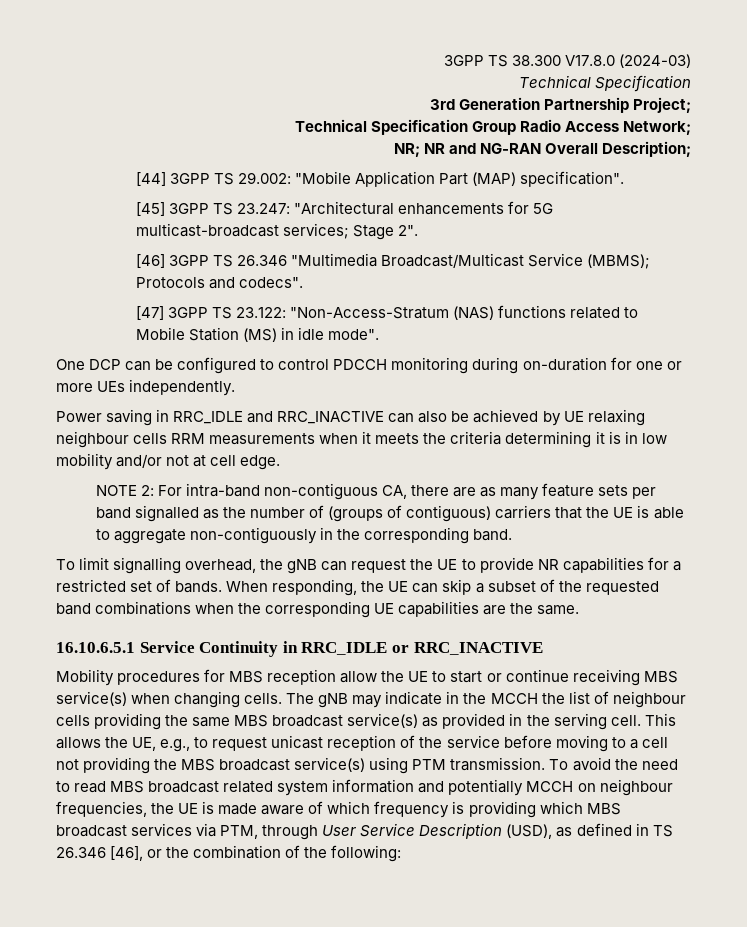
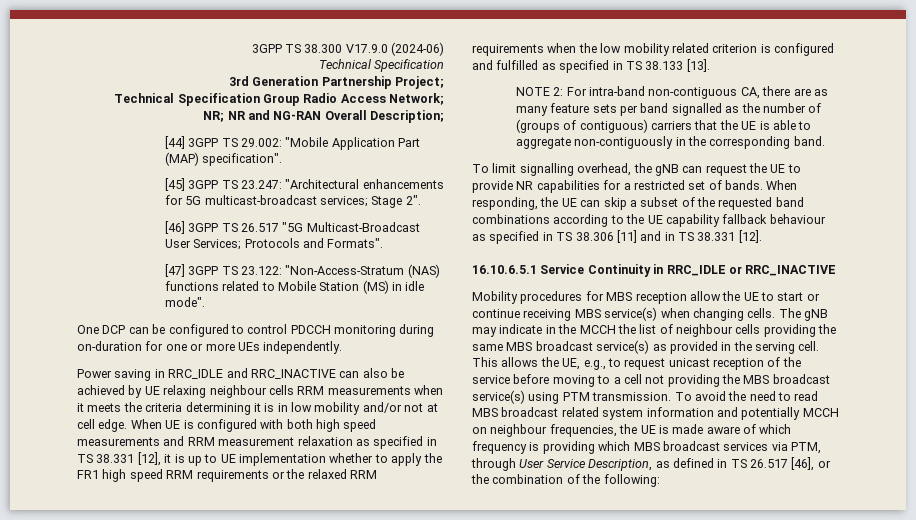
- 3GPP TS 38.300 V17.8.0 (2024-03)
+ 3GPP TS 38.300 V17.9.0 (2024-06)
- [46] 3GPP TS 26.346 "Multimedia Broadcast/Multicast Service (MBMS); Protocols and codecs".
+ [46] 3GPP TS 26.517 "5G Multicast-Broadcast User Services; Protocols and Formats".
+ When UE is configured with both high speed measurements and RRM measurement relaxation as specified in TS 38.331 [12], it is up to UE implementation whether to apply the FR1 high speed RRM requirements or the relaxed RRM requirements when the low mobility related criterion is configured and fulfilled as specified in TS 38.133 [13].
- When responding, the UE can skip a subset of the requested band combinations when the corresponding UE capabilities are the same.
+ When responding, the UE can skip a subset of the requested band combinations according to the UE capability fallback behaviour as specified in TS 38.306 [11] and in TS 38.331 [12].
- To avoid the need to read MBS broadcast related system information and potentially MCCH on neighbour frequencies, the UE is made aware of which frequency is providing which MBS broadcast services via PTM, through User Service Description (USD), as defined in TS 26.346 [46], or the combination of the following:
+ To avoid the need to read MBS broadcast related system information and potentially MCCH on neighbour frequencies, the UE is made aware of which frequency is providing which MBS broadcast services via PTM, through User Service Description, as defined in TS 26.517 [46], or the combination of the following:

